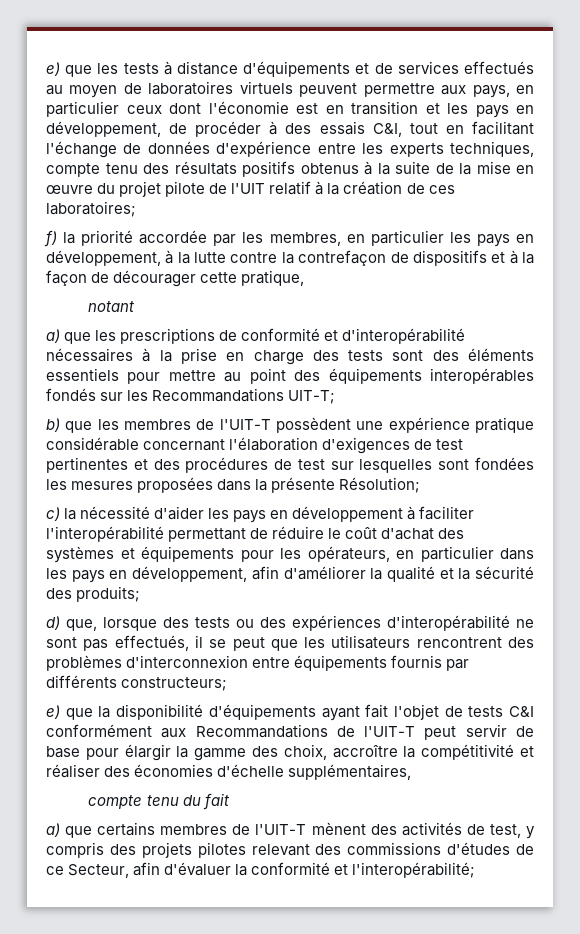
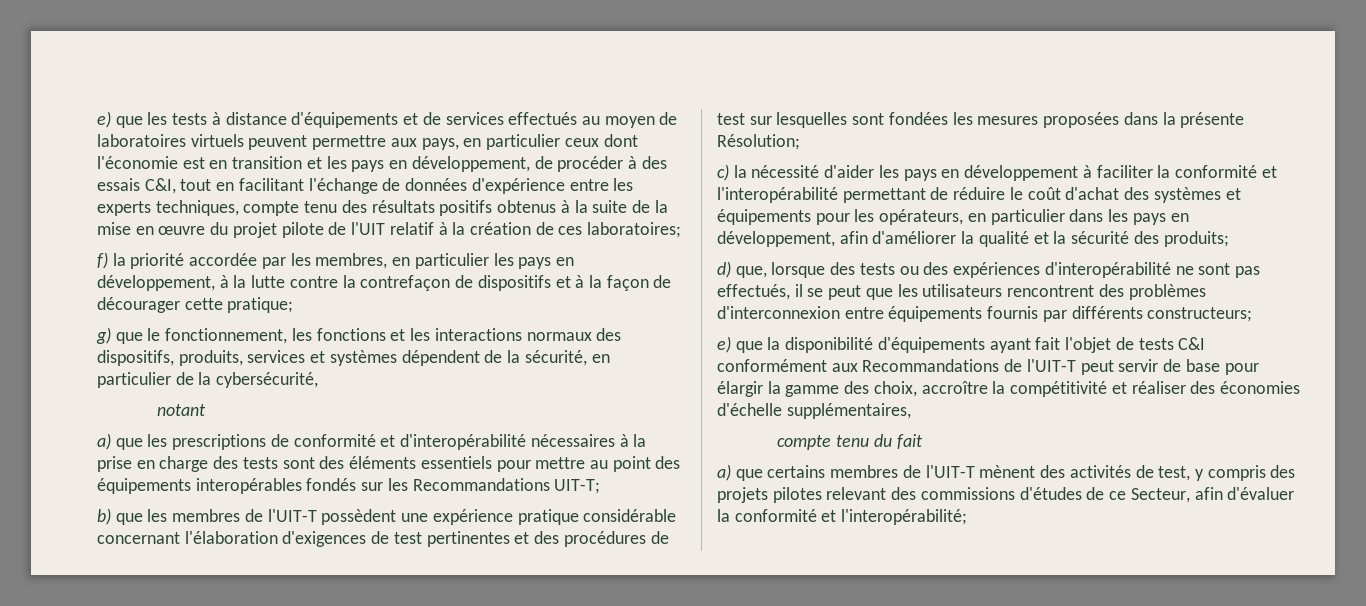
- f) la priorité accordée par les membres, en particulier les pays en développement, à la lutte contre la contrefaçon de dispositifs et à la façon de décourager cette pratique,
+ f) la priorité accordée par les membres, en particulier les pays en développement, à la lutte contre la contrefaçon de dispositifs et à la façon de décourager cette pratique;
+ g) que le fonctionnement, les fonctions et les interactions normaux des dispositifs, produits, services et systèmes dépendent de la sécurité, en particulier de la cybersécurité,
- c) la nécessité d'aider les pays en développement à faciliter l'interopérabilité permettant de réduire le coût d'achat des systèmes et équipements pour les opérateurs, en particulier dans les pays en développement, afin d'améliorer la qualité et la sécurité des produits;
+ c) la nécessité d'aider les pays en développement à faciliter la conformité et l'interopérabilité permettant de réduire le coût d'achat des systèmes et équipements pour les opérateurs, en particulier dans les pays en développement, afin d'améliorer la qualité et la sécurité des produits;

